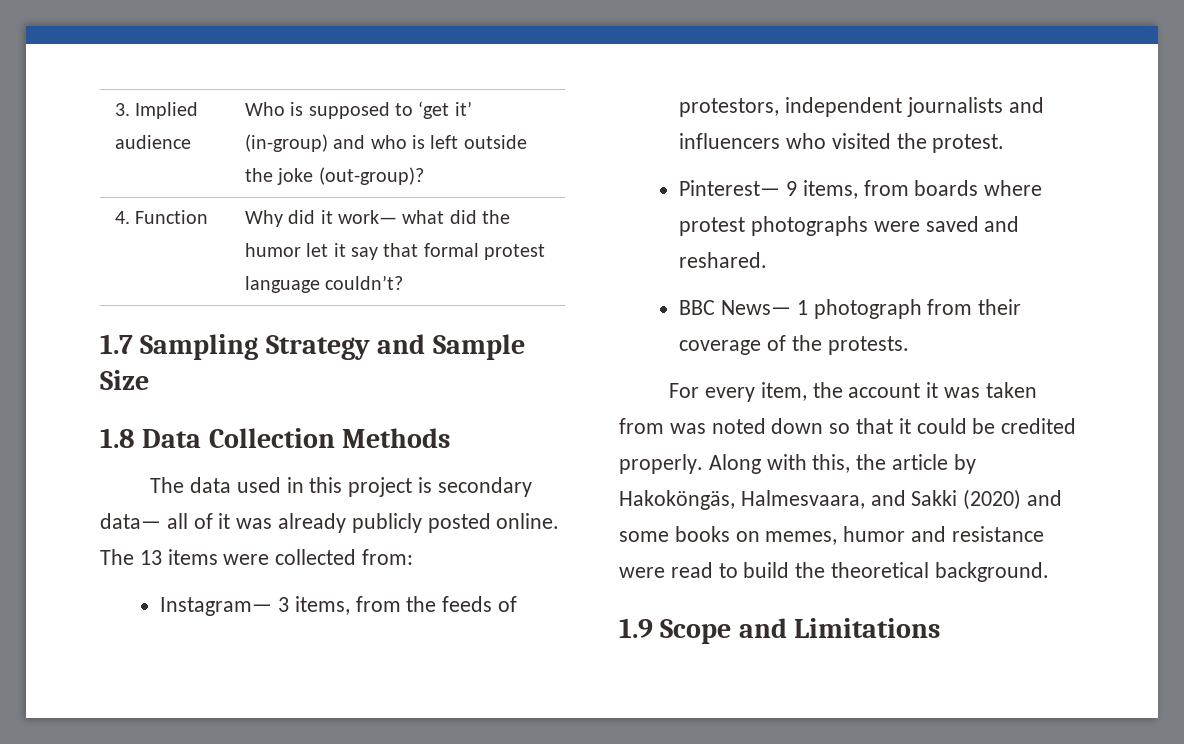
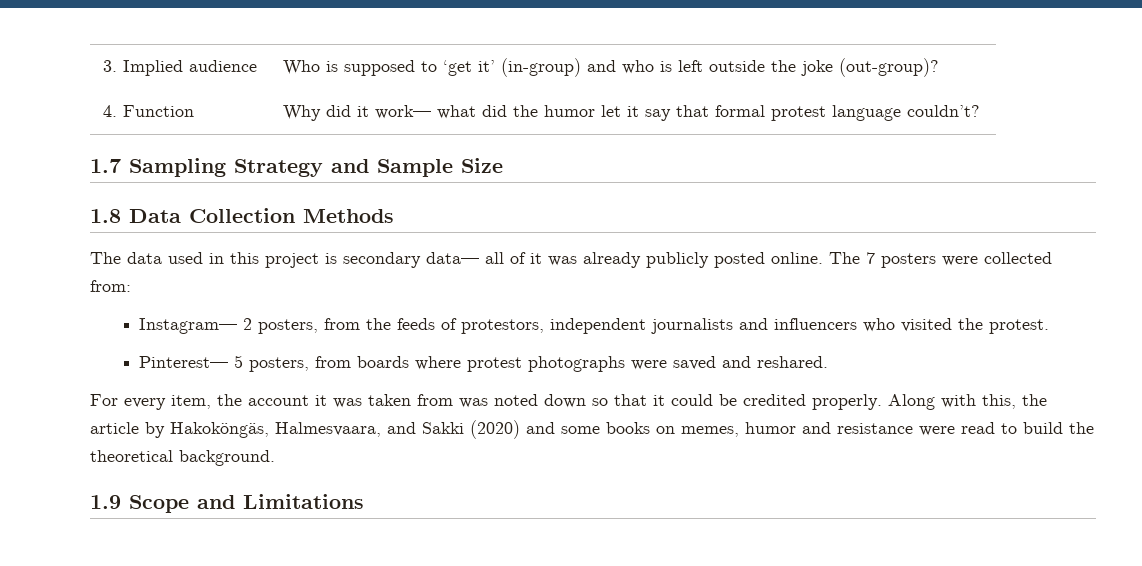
- The 13 items were collected from:
+ The 7 posters were collected from:
- Instagram— 3 items, from the feeds of protestors, independent journalists and influencers who visited the protest.
+ Instagram— 2 posters, from the feeds of protestors, independent journalists and influencers who visited the protest.
- Pinterest— 9 items, from boards where protest photographs were saved and reshared.
+ Pinterest— 5 posters, from boards where protest photographs were saved and reshared.
- BBC News— 1 photograph from their coverage of the protests.

